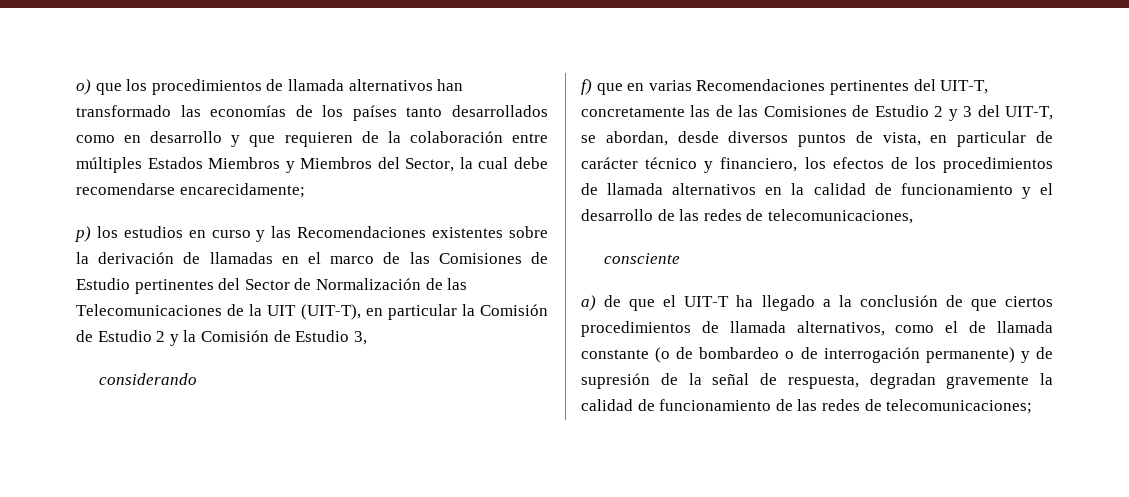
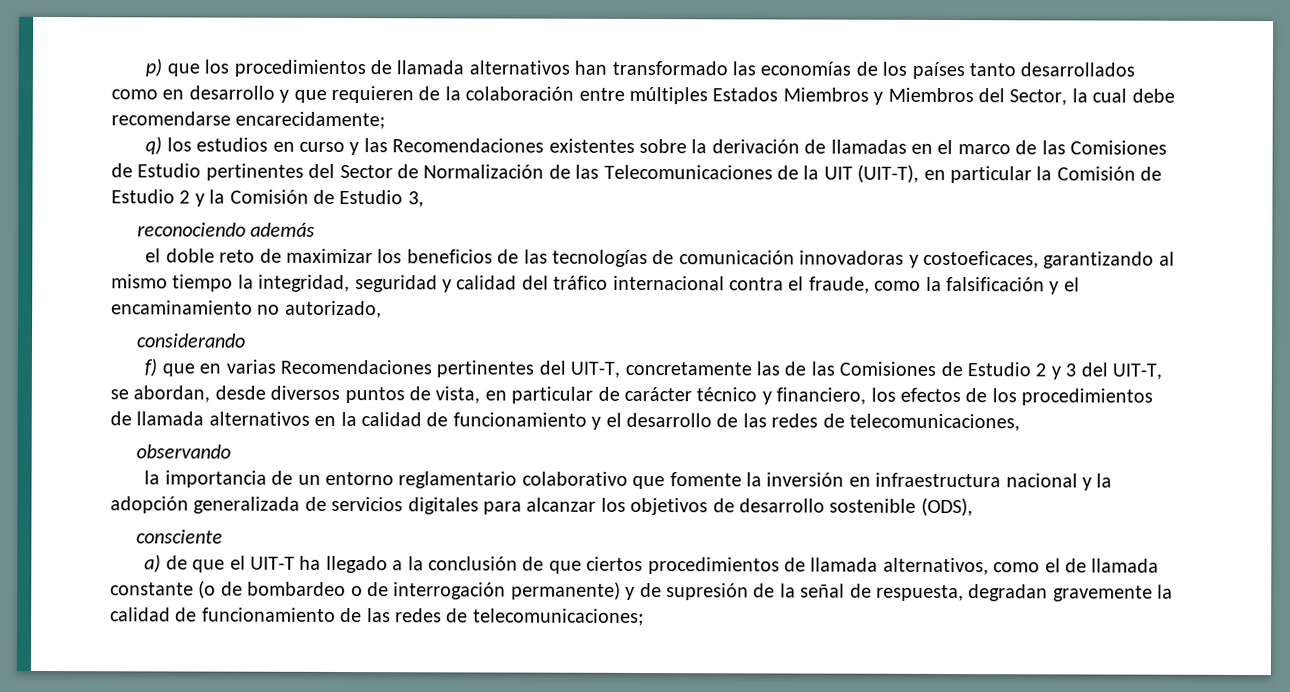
- o) que los procedimientos de llamada alternativos han transformado las economías de los países tanto desarrollados como en desarrollo y que requieren de la colaboración entre múltiples Estados Miembros y Miembros del Sector, la cual debe recomendarse encarecidamente;
+ p) que los procedimientos de llamada alternativos han transformado las economías de los países tanto desarrollados como en desarrollo y que requieren de la colaboración entre múltiples Estados Miembros y Miembros del Sector, la cual debe recomendarse encarecidamente;
- p) los estudios en curso y las Recomendaciones existentes sobre la derivación de llamadas en el marco de las Comisiones de Estudio pertinentes del Sector de Normalización de las Telecomunicaciones de la UIT (UIT-T), en particular la Comisión de Estudio 2 y la Comisión de Estudio 3,
+ q) los estudios en curso y las Recomendaciones existentes sobre la derivación de llamadas en el marco de las Comisiones de Estudio pertinentes del Sector de Normalización de las Telecomunicaciones de la UIT (UIT-T), en particular la Comisión de Estudio 2 y la Comisión de Estudio 3,
+ reconociendo además
+ el doble reto de maximizar los beneficios de las tecnologías de comunicación innovadoras y costoeficaces, garantizando al mismo tiempo la integridad, seguridad y calidad del tráfico internacional contra el fraude, como la falsificación y el encaminamiento no autorizado,
+ observando
+ la importancia de un entorno reglamentario colaborativo que fomente la inversión en infraestructura nacional y la adopción generalizada de servicios digitales para alcanzar los objetivos de desarrollo sostenible (ODS),

